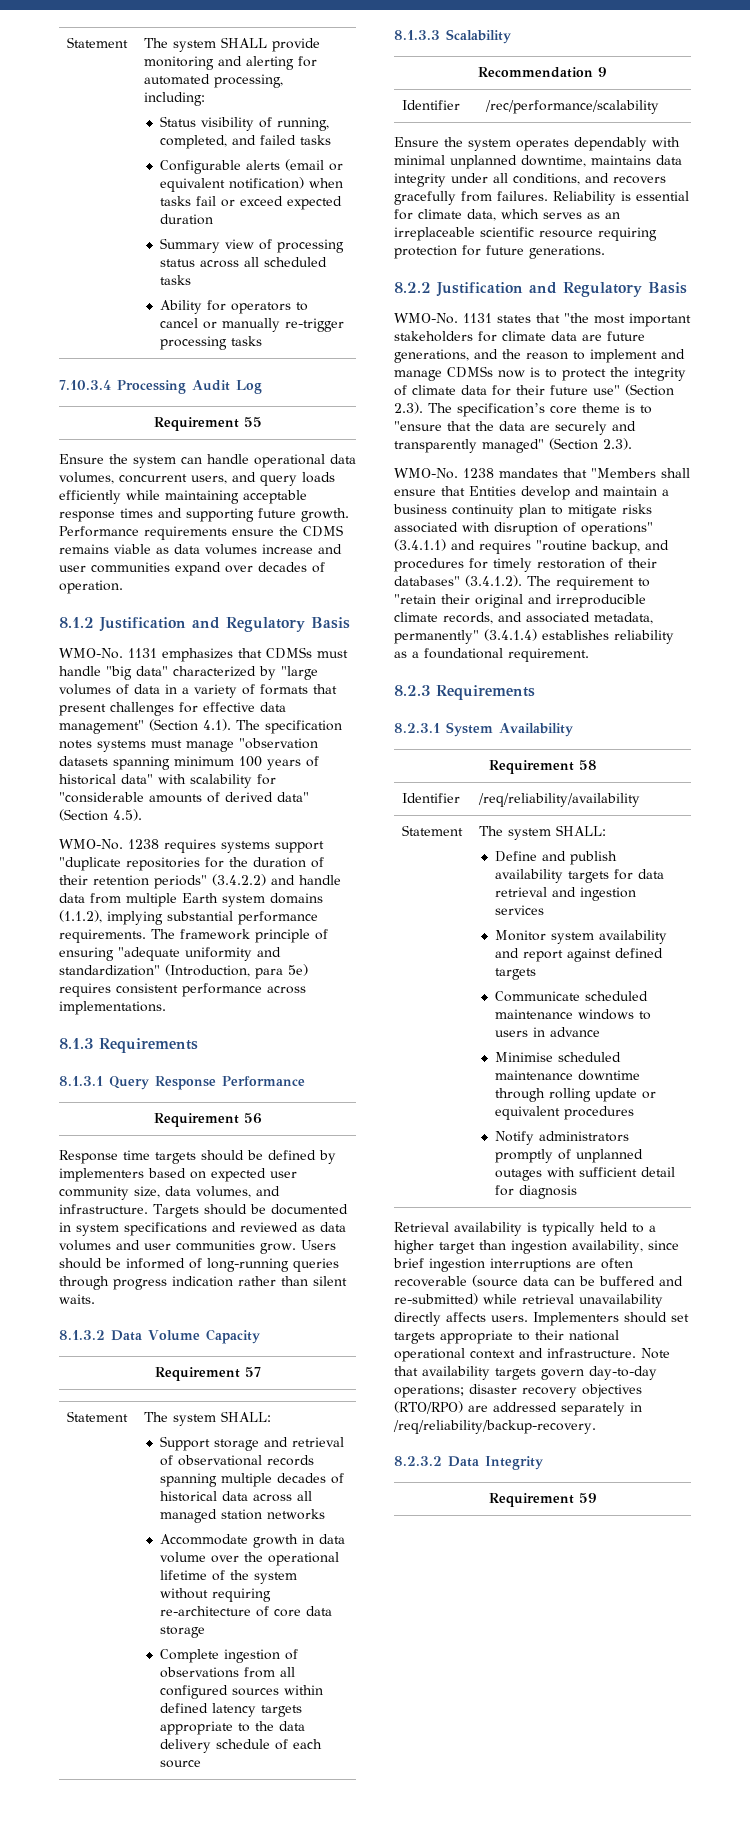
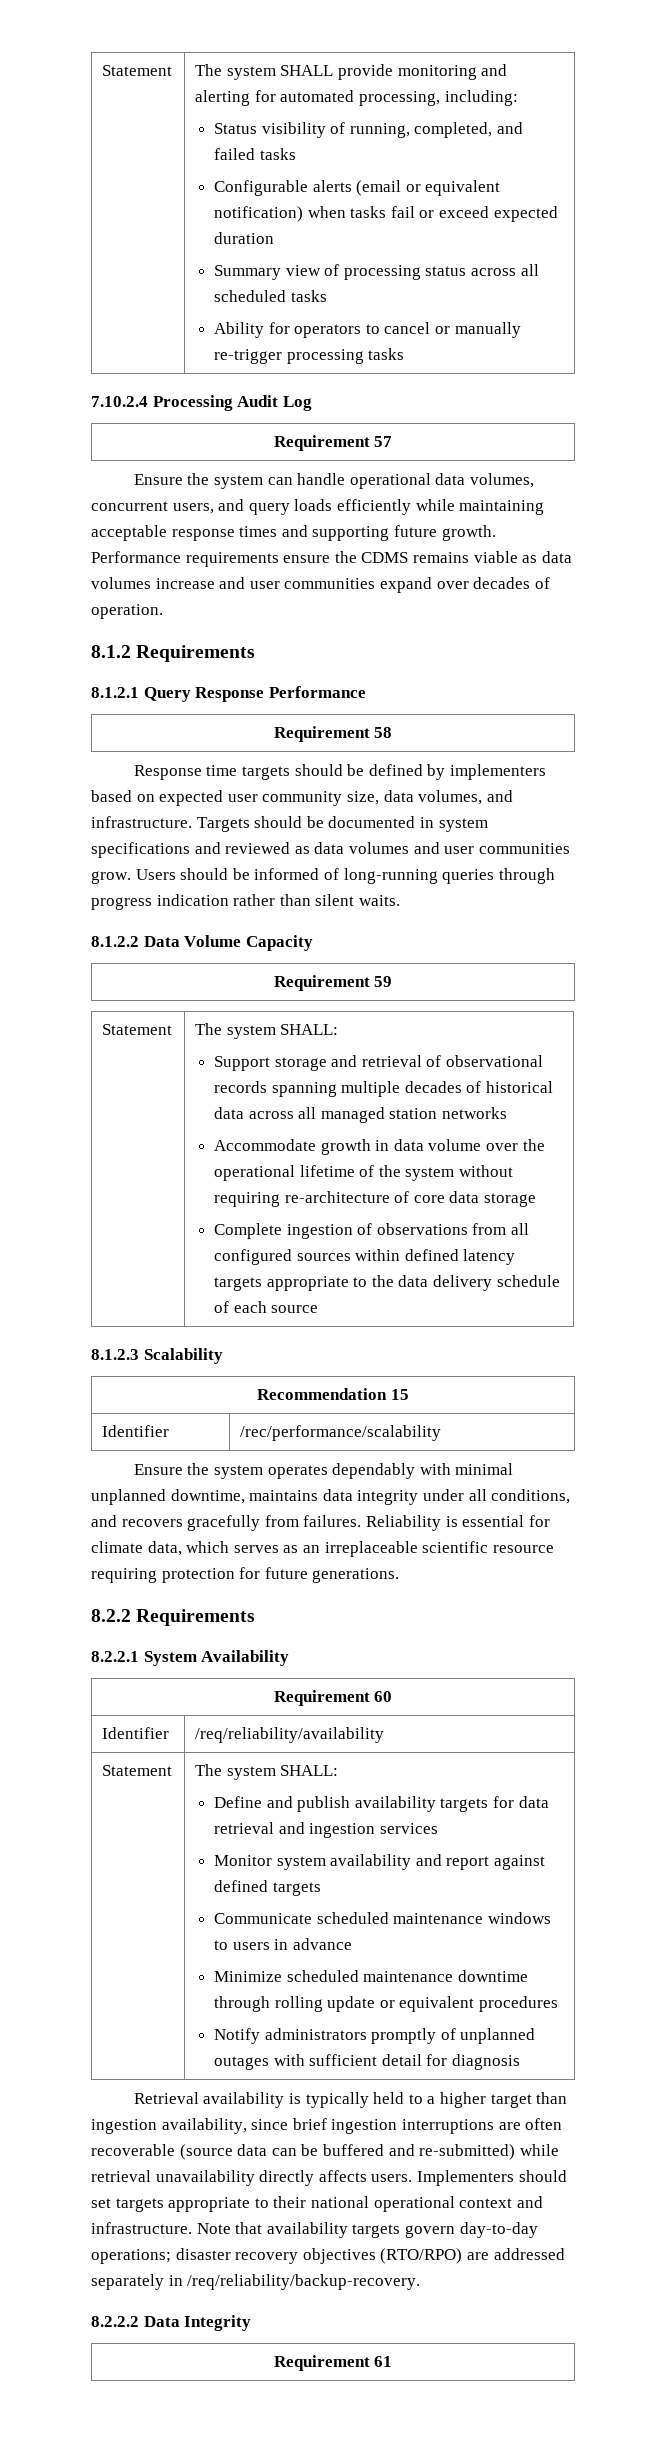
- 7.10.3.4 Processing Audit Log
+ 7.10.2.4 Processing Audit Log
- Requirement 55
+ Requirement 57
- 8.1.2 Justification and Regulatory Basis
- WMO-No. 1131 emphasizes that CDMSs must handle "big data" characterized by "large volumes of data in a variety of formats that present challenges for effective data management" (Section 4.1). The specification notes systems must manage "observation datasets spanning minimum 100 years of historical data" with scalability for "considerable amounts of derived data" (Section 4.5).
- WMO-No. 1238 requires systems support "duplicate repositories for the duration of their retention periods" (3.4.2.2) and handle data from multiple Earth system domains (1.1.2), implying substantial performance requirements. The framework principle of ensuring "adequate uniformity and standardization" (Introduction, para 5e) requires consistent performance across implementations.
- 8.1.3 Requirements
- 8.1.3.1 Query Response Performance
+ 8.1.2 Requirements
+ 8.1.2.1 Query Response Performance
- Requirement 56
+ Requirement 58
- 8.1.3.2 Data Volume Capacity
+ 8.1.2.2 Data Volume Capacity
- Requirement 57
+ Requirement 59
- 8.1.3.3 Scalability
+ 8.1.2.3 Scalability
- Recommendation 9
+ Recommendation 15
- 8.2.2 Justification and Regulatory Basis
- WMO-No. 1131 states that "the most important stakeholders for climate data are future generations, and the reason to implement and manage CDMSs now is to protect the integrity of climate data for their future use" (Section 2.3). The specification’s core theme is to "ensure that the data are securely and transparently managed" (Section 2.3).
- WMO-No. 1238 mandates that "Members shall ensure that Entities develop and maintain a business continuity plan to mitigate risks associated with disruption of operations" (3.4.1.1) and requires "routine backup, and procedures for timely restoration of their databases" (3.4.1.2). The requirement to "retain their original and irreproducible climate records, and associated metadata, permanently" (3.4.1.4) establishes reliability as a foundational requirement.
- 8.2.3 Requirements
- 8.2.3.1 System Availability
+ 8.2.2 Requirements
+ 8.2.2.1 System Availability
- Requirement 58
+ Requirement 60
- Minimise scheduled maintenance downtime through rolling update or equivalent procedures
+ Minimize scheduled maintenance downtime through rolling update or equivalent procedures
- 8.2.3.2 Data Integrity
+ 8.2.2.2 Data Integrity
- Requirement 59
+ Requirement 61

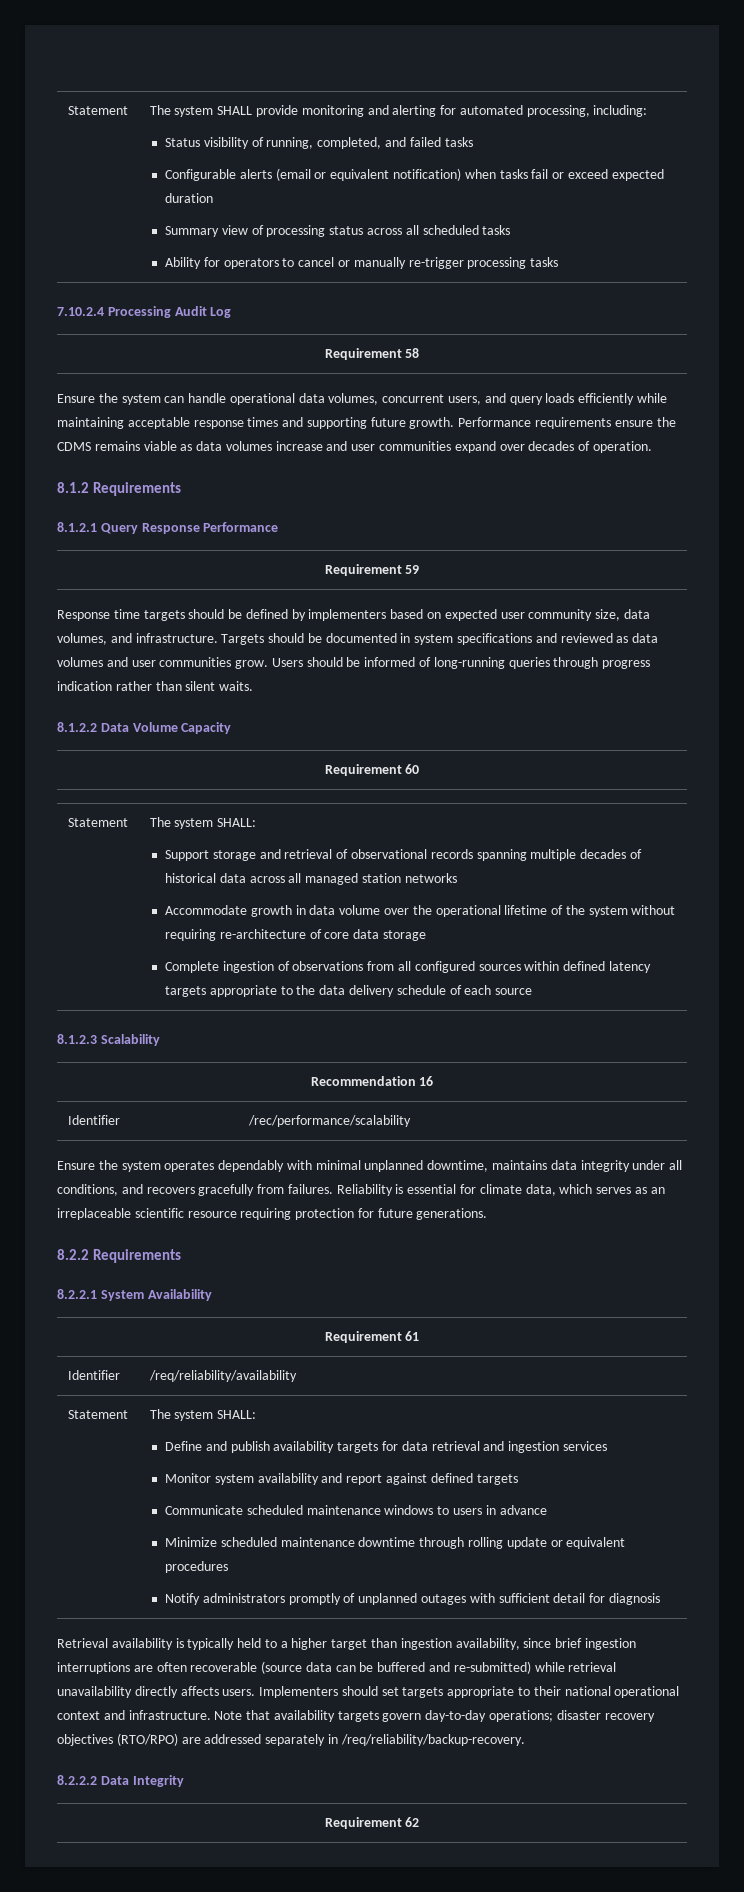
- Requirement 57
+ Requirement 58
- Requirement 58
+ Requirement 59
- Requirement 59
+ Requirement 60
- Recommendation 15
+ Recommendation 16
- Requirement 60
+ Requirement 61
- Requirement 61
+ Requirement 62

